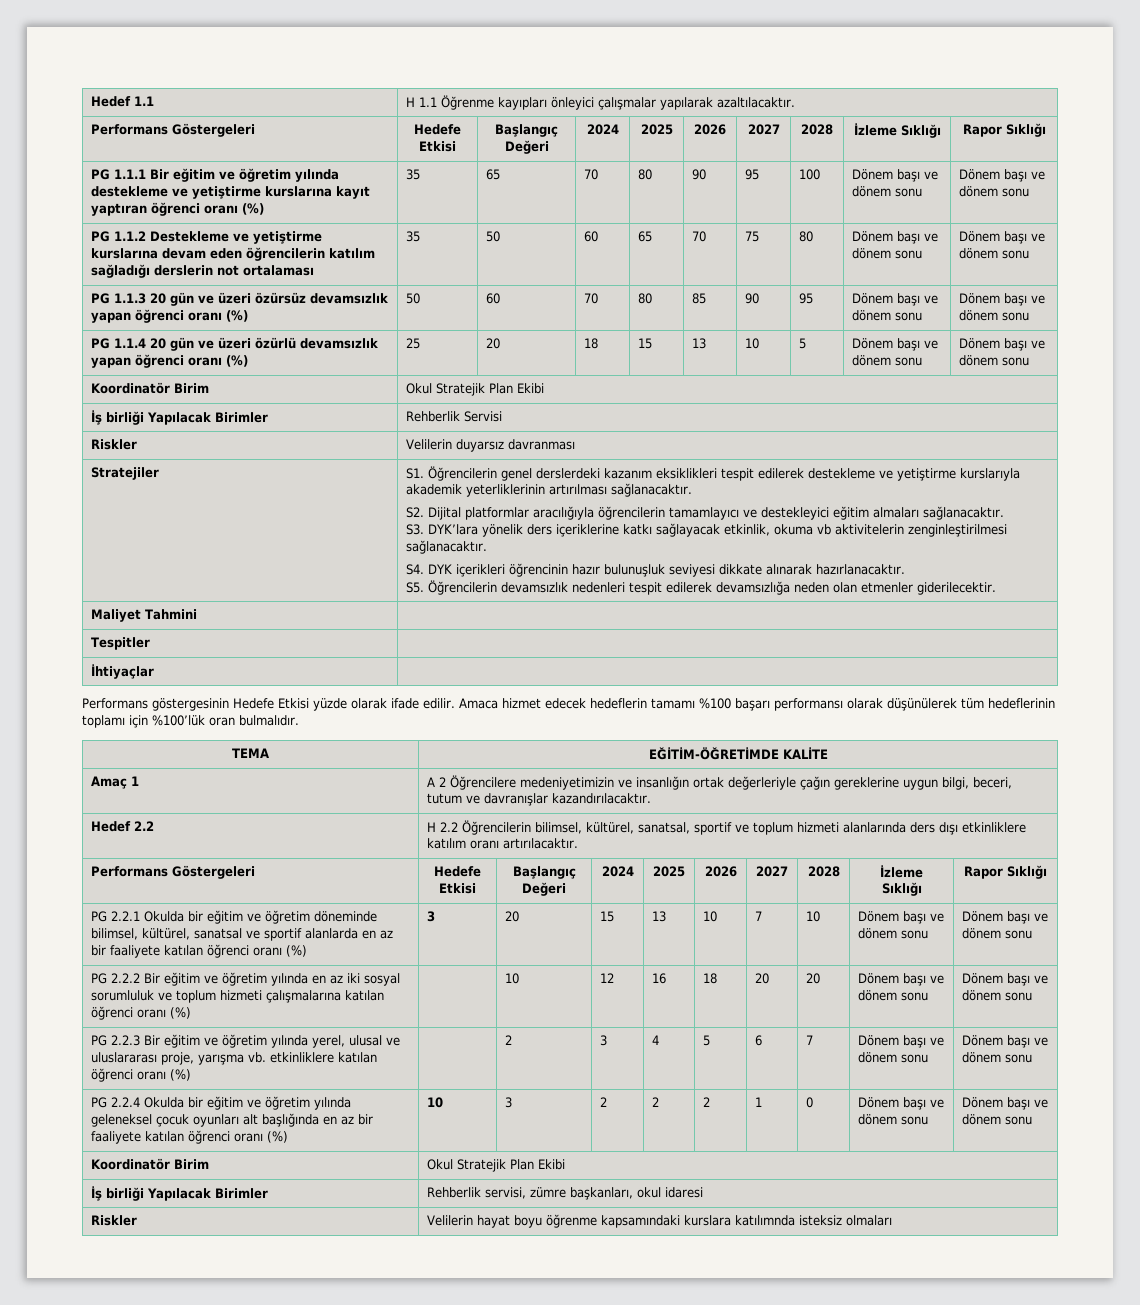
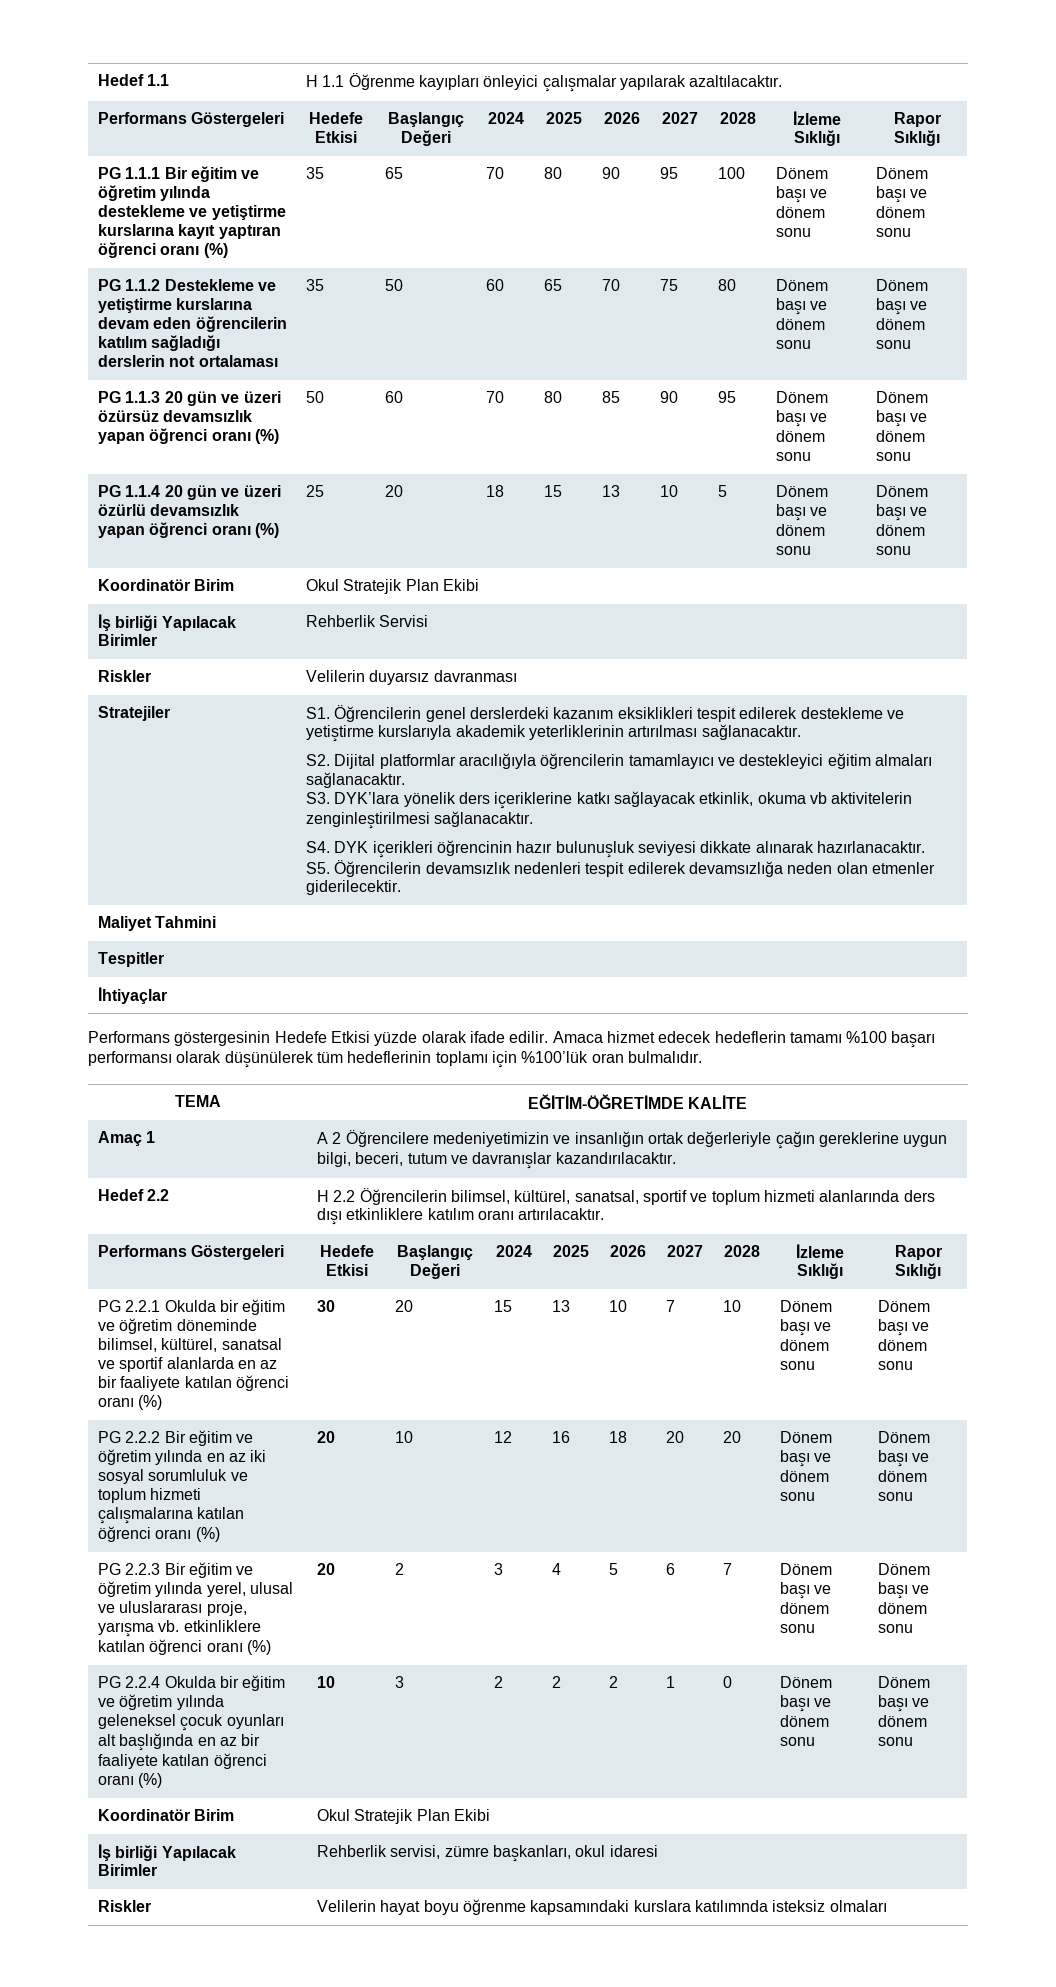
- PG 2.2.1 Okulda bir eğitim ve öğretim döneminde bilimsel, kültürel, sanatsal ve sportif alanlarda en az bir faaliyete katılan öğrenci oranı (%) | 3 | 20 | 15 | 13 | 10 | 7 | 10 | Dönem başı ve dönem sonu | Dönem başı ve dönem sonu
+ PG 2.2.1 Okulda bir eğitim ve öğretim döneminde bilimsel, kültürel, sanatsal ve sportif alanlarda en az bir faaliyete katılan öğrenci oranı (%) | 30 | 20 | 15 | 13 | 10 | 7 | 10 | Dönem başı ve dönem sonu | Dönem başı ve dönem sonu
- PG 2.2.2 Bir eğitim ve öğretim yılında en az iki sosyal sorumluluk ve toplum hizmeti çalışmalarına katılan öğrenci oranı (%) | | 10 | 12 | 16 | 18 | 20 | 20 | Dönem başı ve dönem sonu | Dönem başı ve dönem sonu
+ PG 2.2.2 Bir eğitim ve öğretim yılında en az iki sosyal sorumluluk ve toplum hizmeti çalışmalarına katılan öğrenci oranı (%) | 20 | 10 | 12 | 16 | 18 | 20 | 20 | Dönem başı ve dönem sonu | Dönem başı ve dönem sonu
- PG 2.2.3 Bir eğitim ve öğretim yılında yerel, ulusal ve uluslararası proje, yarışma vb. etkinliklere katılan öğrenci oranı (%) | | 2 | 3 | 4 | 5 | 6 | 7 | Dönem başı ve dönem sonu | Dönem başı ve dönem sonu
+ PG 2.2.3 Bir eğitim ve öğretim yılında yerel, ulusal ve uluslararası proje, yarışma vb. etkinliklere katılan öğrenci oranı (%) | 20 | 2 | 3 | 4 | 5 | 6 | 7 | Dönem başı ve dönem sonu | Dönem başı ve dönem sonu

